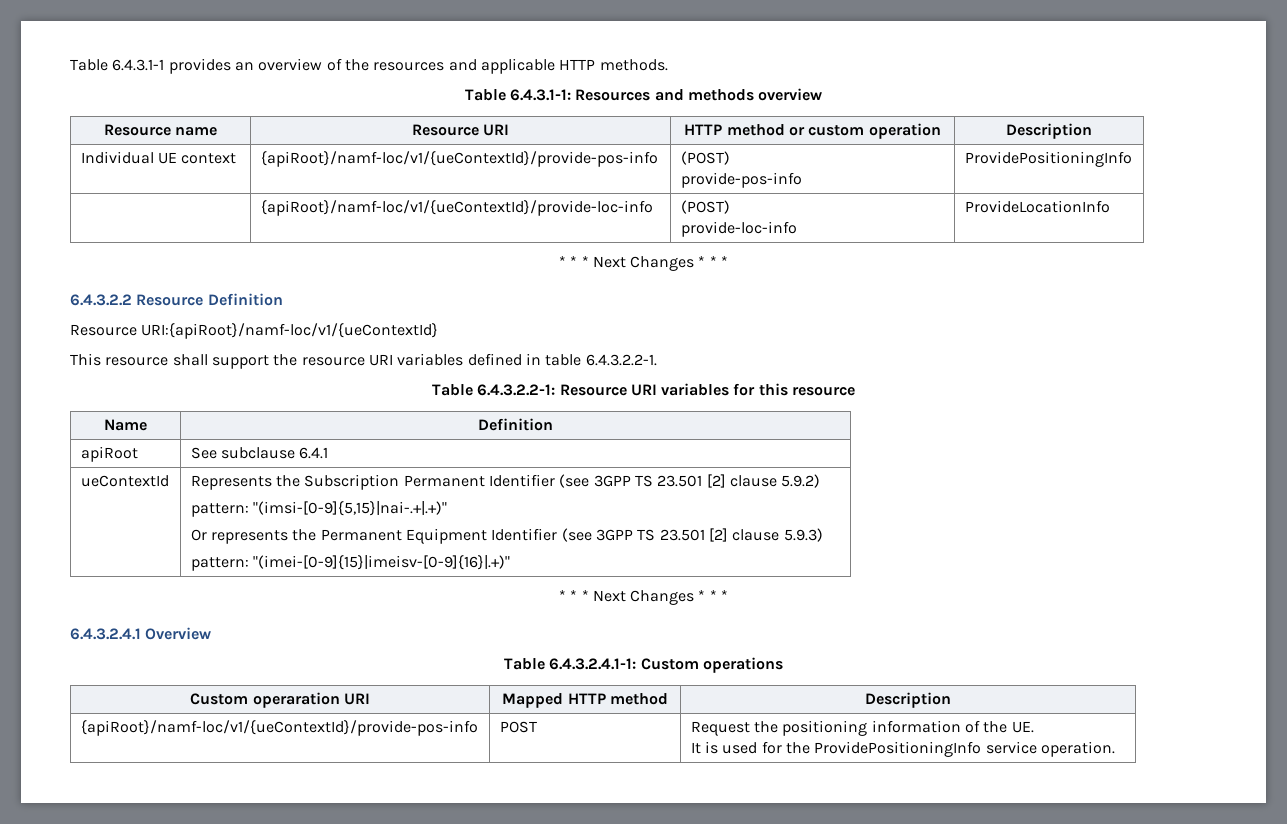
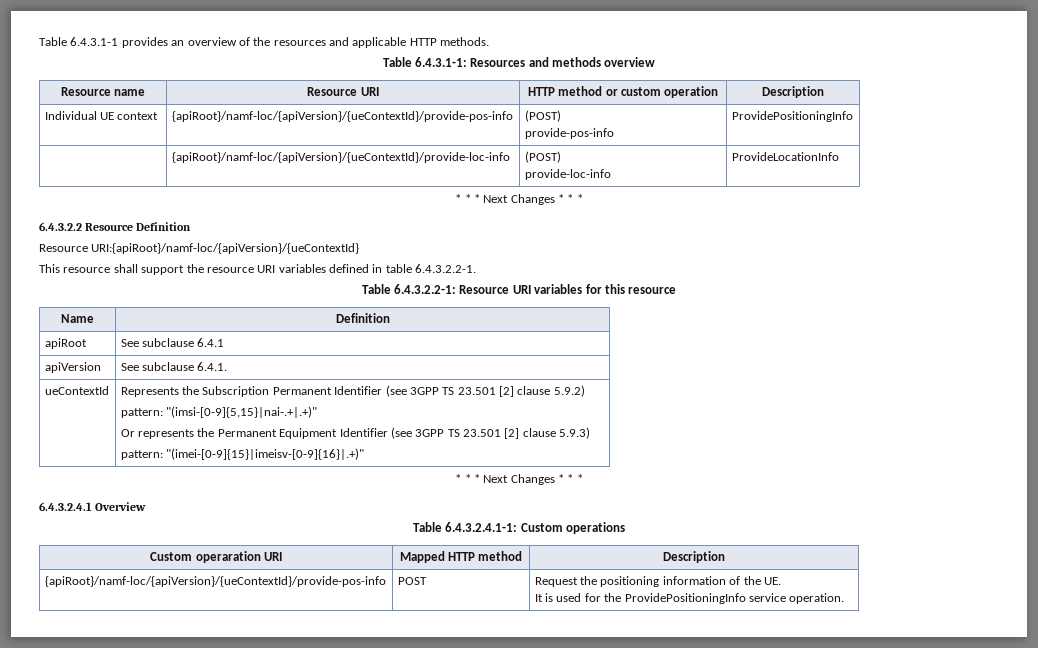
- Individual UE context | {apiRoot}/namf-loc/v1/{ueContextId}/provide-pos-info | (POST)
+ Individual UE context | {apiRoot}/namf-loc/{apiVersion}/{ueContextId}/provide-pos-info | (POST)
- | {apiRoot}/namf-loc/v1/{ueContextId}/provide-loc-info | (POST)
+ | {apiRoot}/namf-loc/{apiVersion}/{ueContextId}/provide-loc-info | (POST)
- Resource URI:{apiRoot}/namf-loc/v1/{ueContextId}
+ Resource URI:{apiRoot}/namf-loc/{apiVersion}/{ueContextId}
+ apiVersion | See subclause 6.4.1.
- {apiRoot}/namf-loc/v1/{ueContextId}/provide-pos-info | POST | Request the positioning information of the UE.
+ {apiRoot}/namf-loc/{apiVersion}/{ueContextId}/provide-pos-info | POST | Request the positioning information of the UE.

